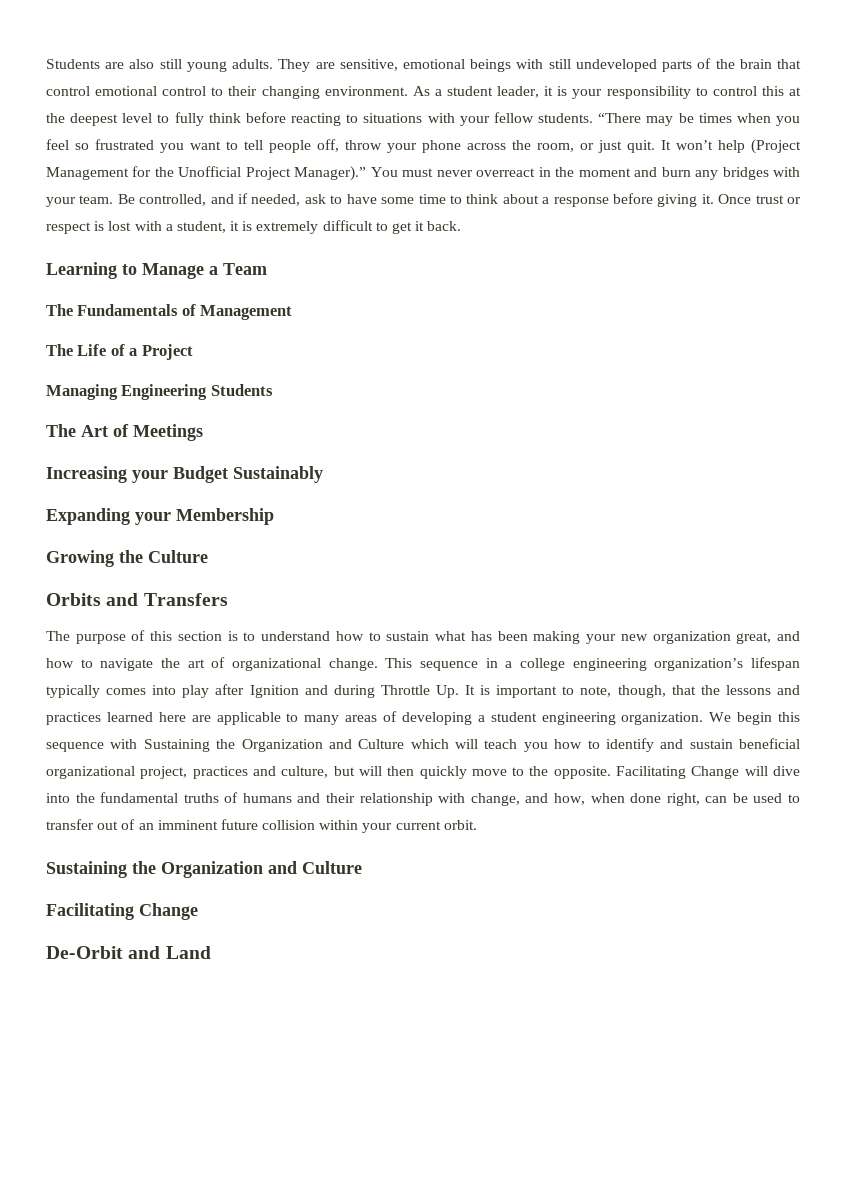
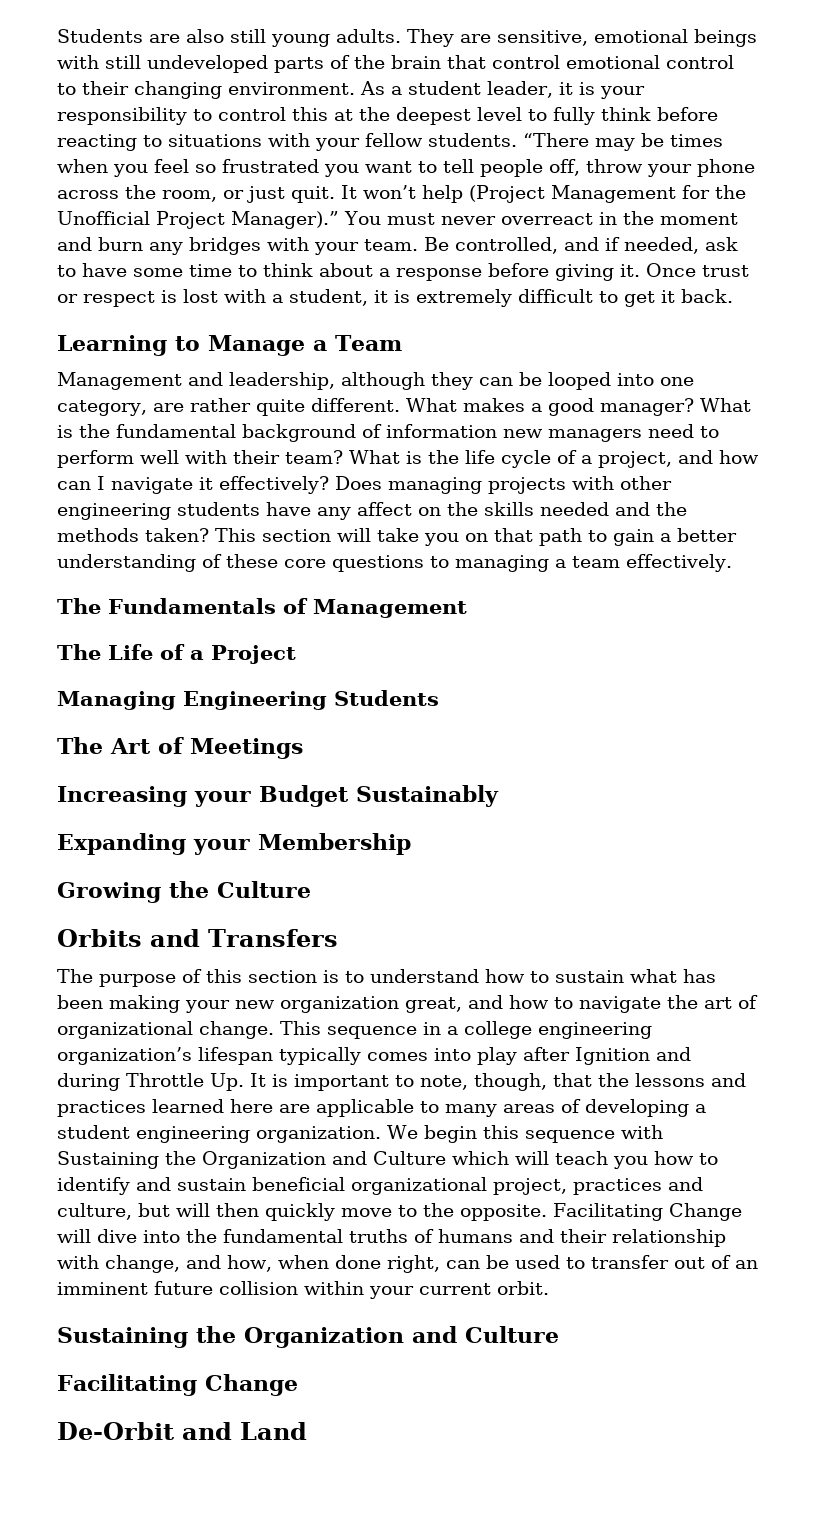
+ Management and leadership, although they can be looped into one category, are rather quite different. What makes a good manager? What is the fundamental background of information new managers need to perform well with their team? What is the life cycle of a project, and how can I navigate it effectively? Does managing projects with other engineering students have any affect on the skills needed and the methods taken? This section will take you on that path to gain a better understanding of these core questions to managing a team effectively.

